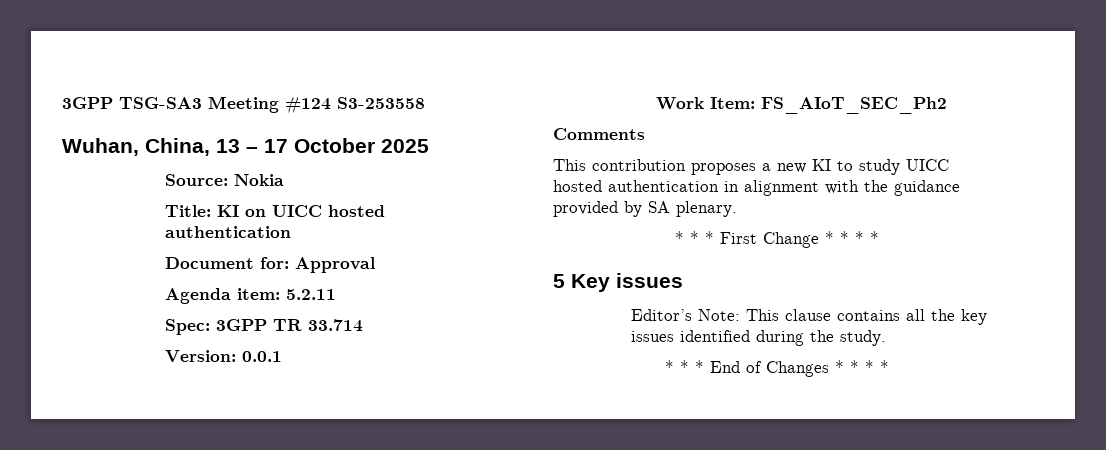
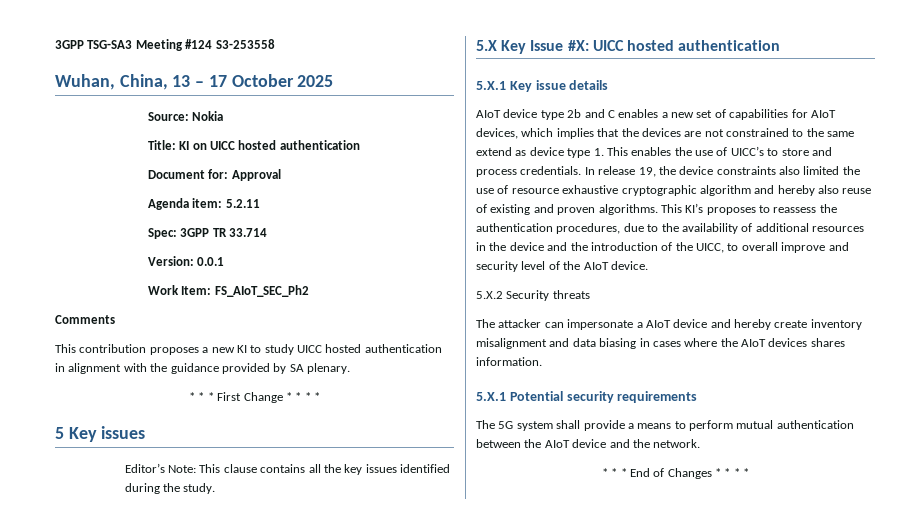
+ 5.X Key Issue #X: UICC hosted authentication
+ 5.X.1 Key issue details
+ AIoT device type 2b and C enables a new set of capabilities for AIoT devices, which implies that the devices are not constrained to the same extend as device type 1. This enables the use of UICC’s to store and process credentials. In release 19, the device constraints also limited the use of resource exhaustive cryptographic algorithm and hereby also reuse of existing and proven algorithms. This KI’s proposes to reassess the authentication procedures, due to the availability of additional resources in the device and the introduction of the UICC, to overall improve and security level of the AIoT device.
+ 5.X.2 Security threats
+ The attacker can impersonate a AIoT device and hereby create inventory misalignment and data biasing in cases where the AIoT devices shares information.
+ 5.X.1 Potential security requirements
+ The 5G system shall provide a means to perform mutual authentication between the AIoT device and the network.

